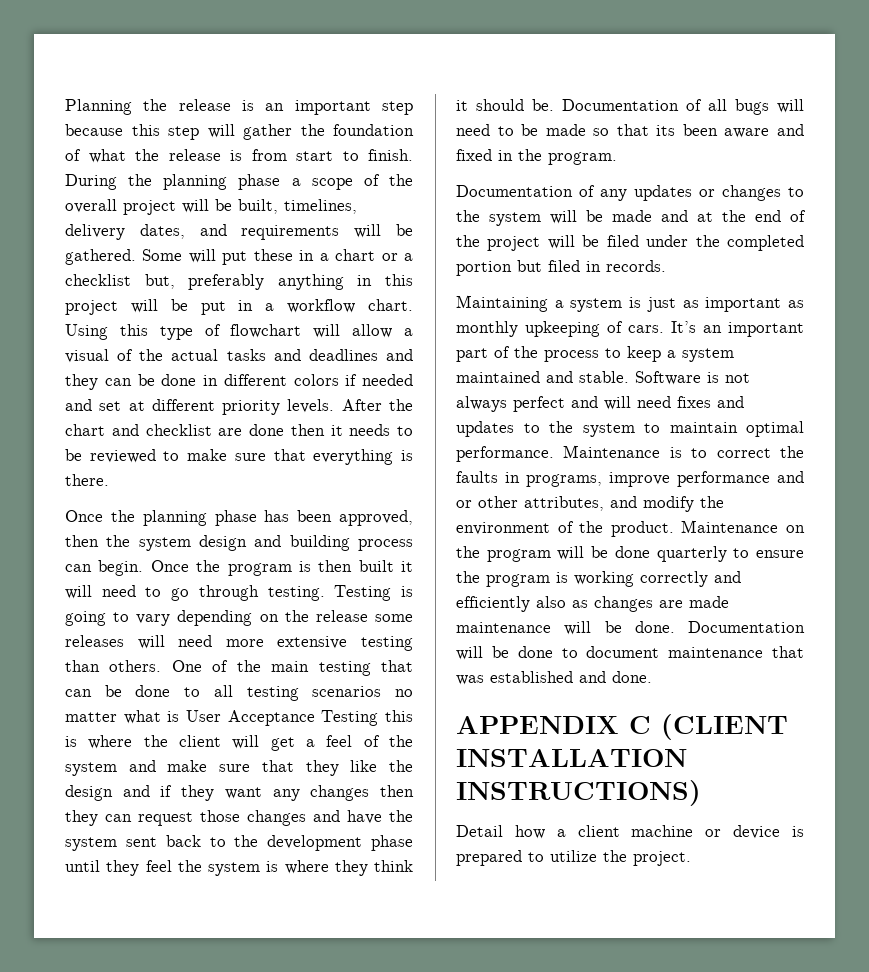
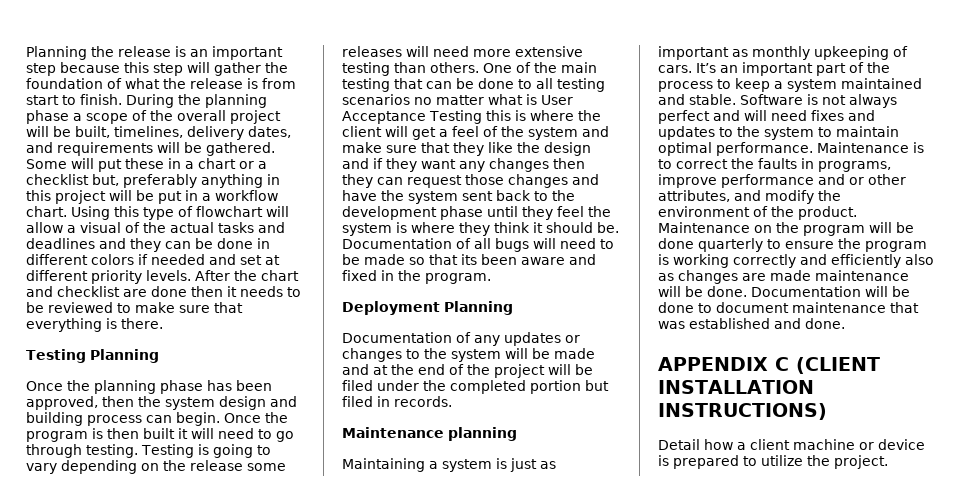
+ Testing Planning
+ Deployment Planning
+ Maintenance planning

